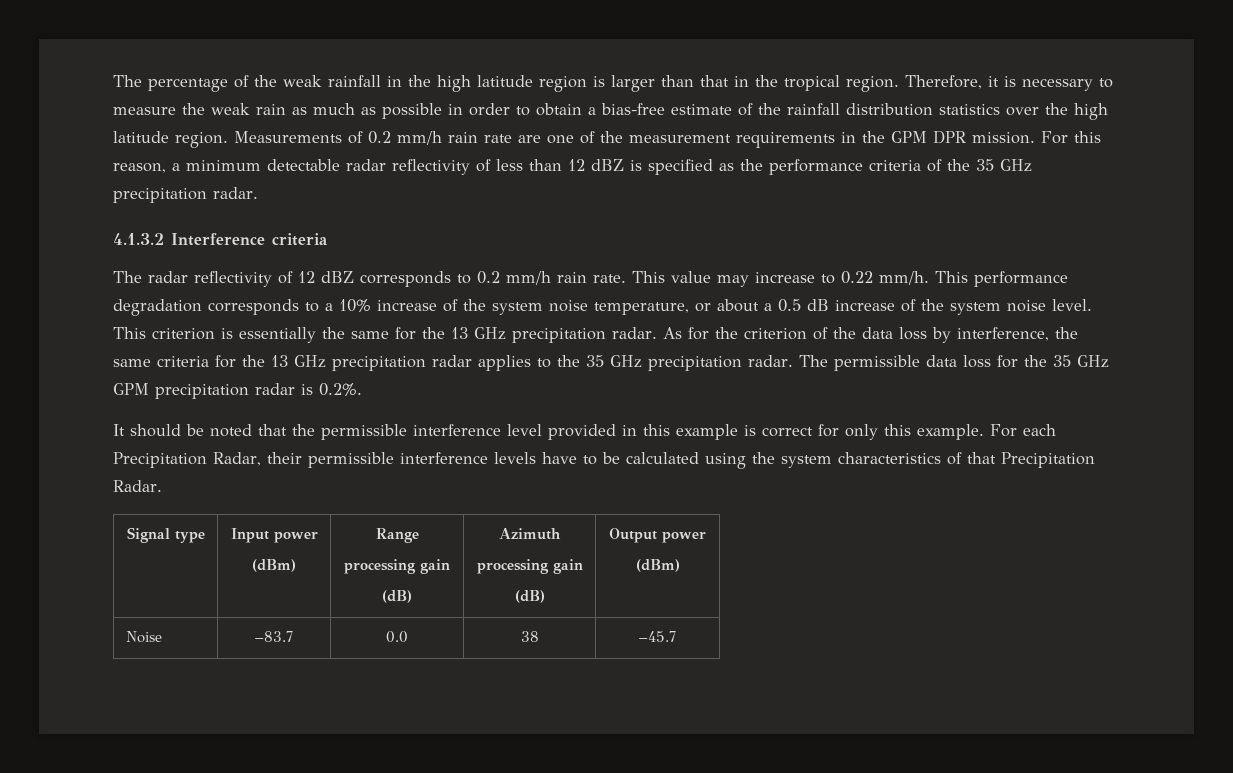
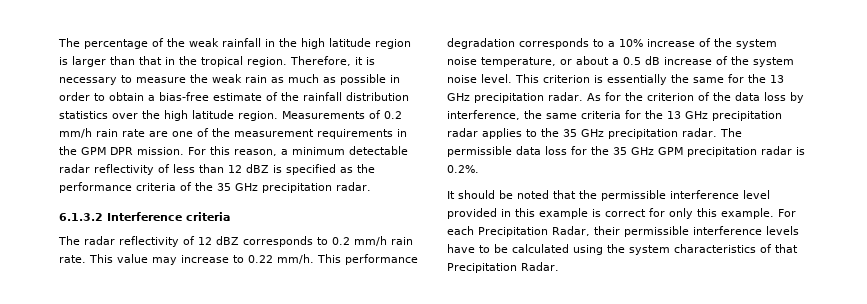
- 4.1.3.2 Interference criteria
+ 6.1.3.2 Interference criteria
- Signal type | Input power
- (dBm) | Range
- processing gain
- (dB) | Azimuth
- processing gain
- (dB) | Output power
- (dBm)
- Noise | −83.7 | 0.0 | 38 | −45.7

